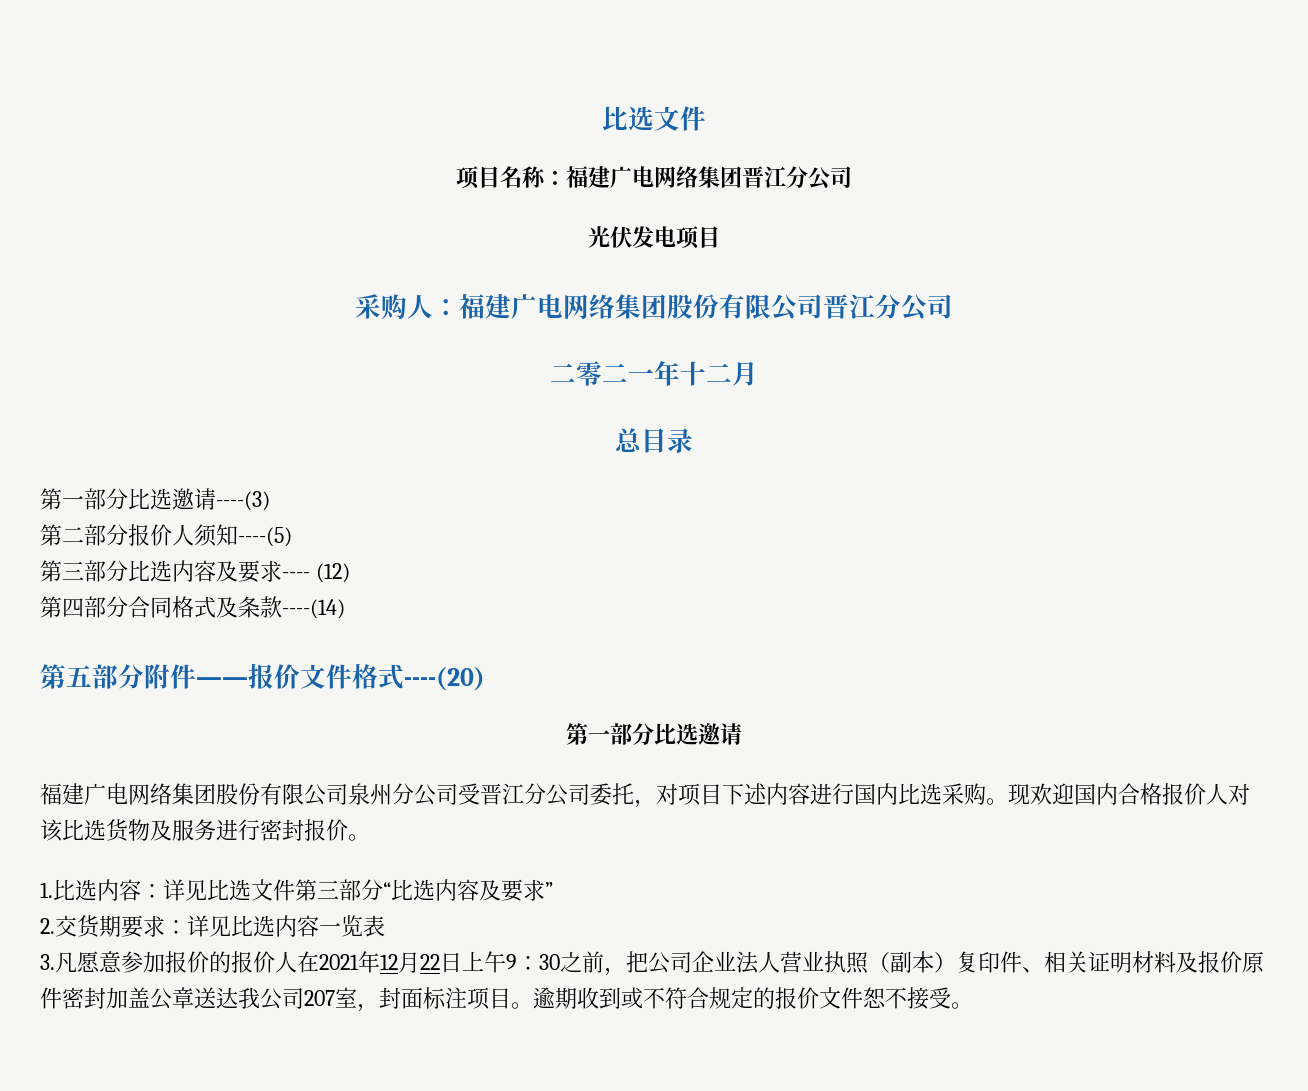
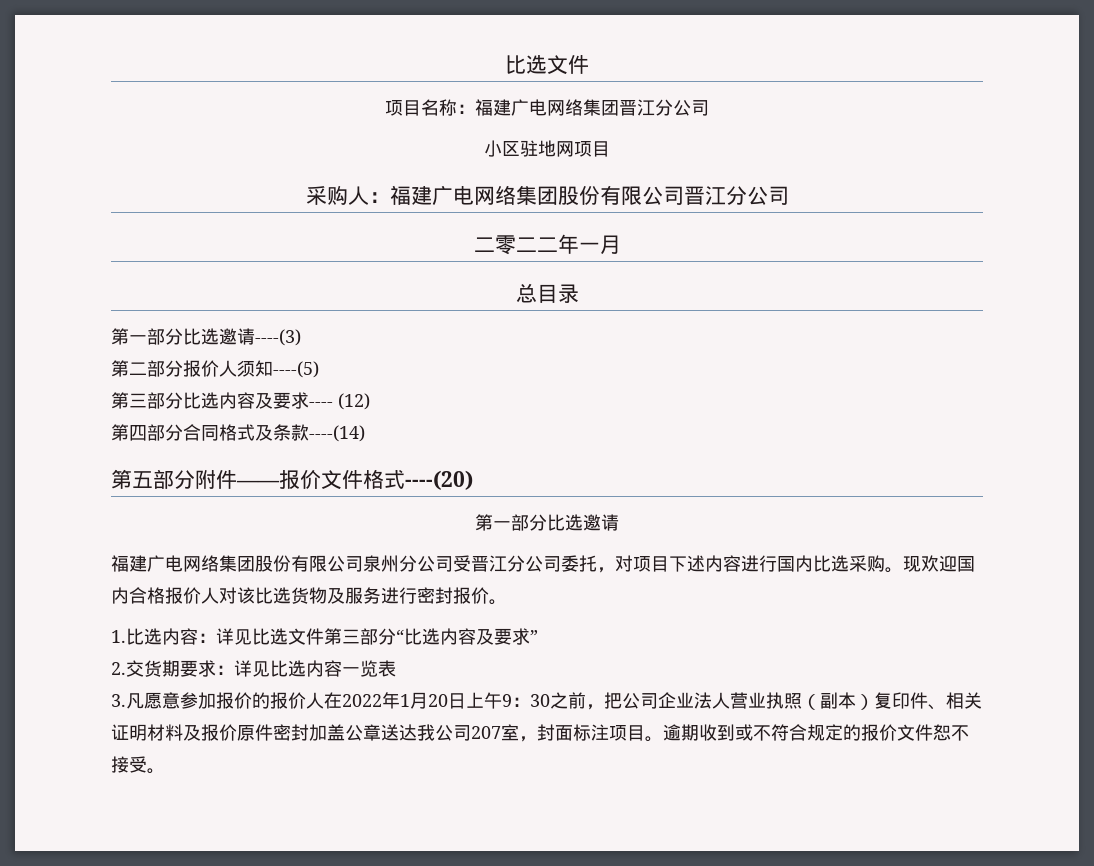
- 光伏发电项目
+ 小区驻地网项目
- 二零二一年十二月
+ 二零二二年一月
- 3.凡愿意参加报价的报价人在2021年12月22日上午9：30之前，把公司企业法人营业执照（副本）复印件、相关证明材料及报价原件密封加盖公章送达我公司207室，封面标注项目。
+ 3.凡愿意参加报价的报价人在2022年1月20日上午9：30之前，把公司企业法人营业执照（副本）复印件、相关证明材料及报价原件密封加盖公章送达我公司207室，封面标注项目。

